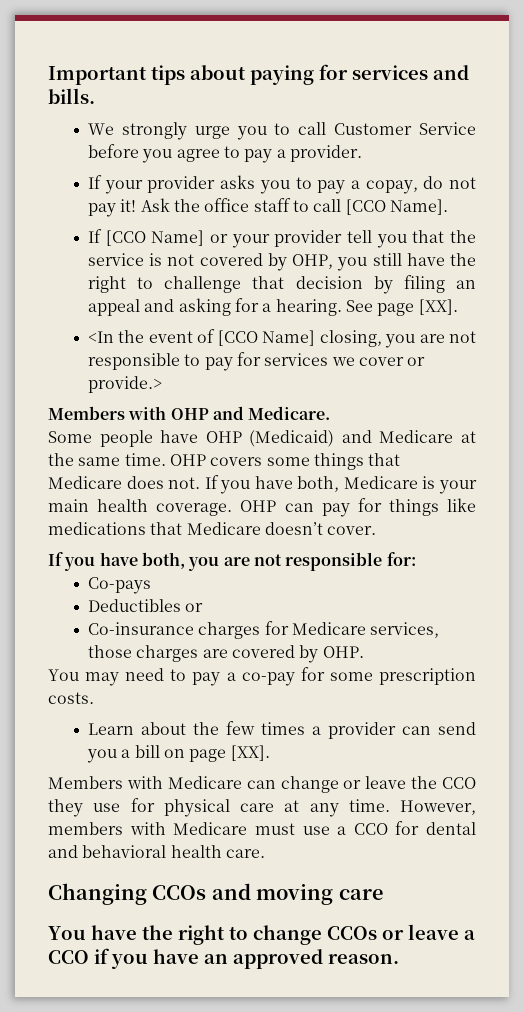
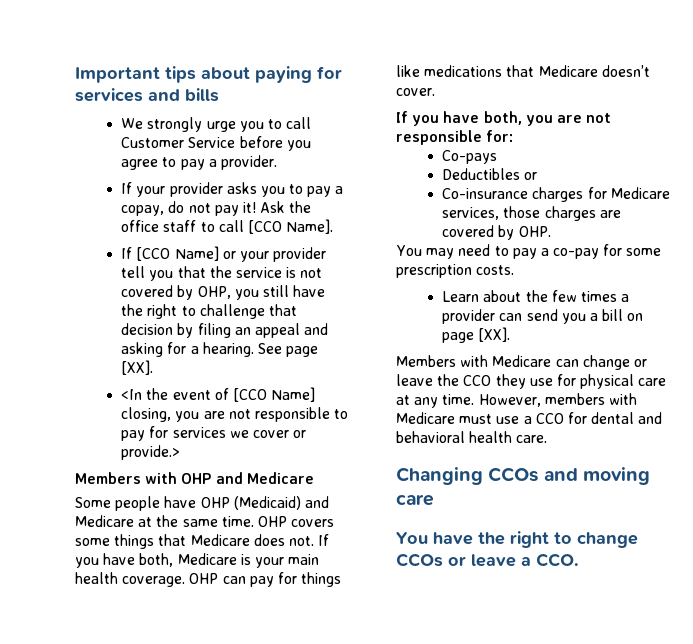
- Important tips about paying for services and bills.
+ Important tips about paying for services and bills
- Members with OHP and Medicare.
+ Members with OHP and Medicare
- You have the right to change CCOs or leave a CCO if you have an approved reason.
+ You have the right to change CCOs or leave a CCO.

